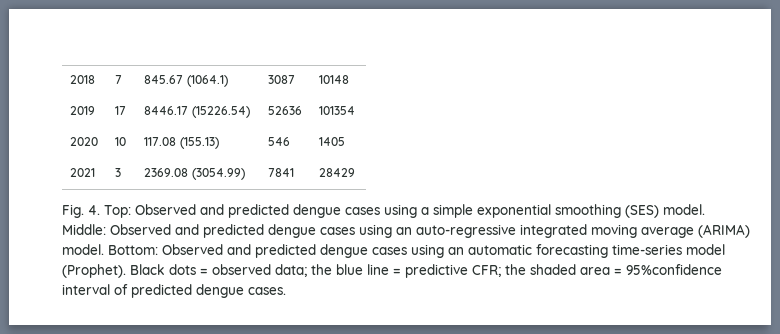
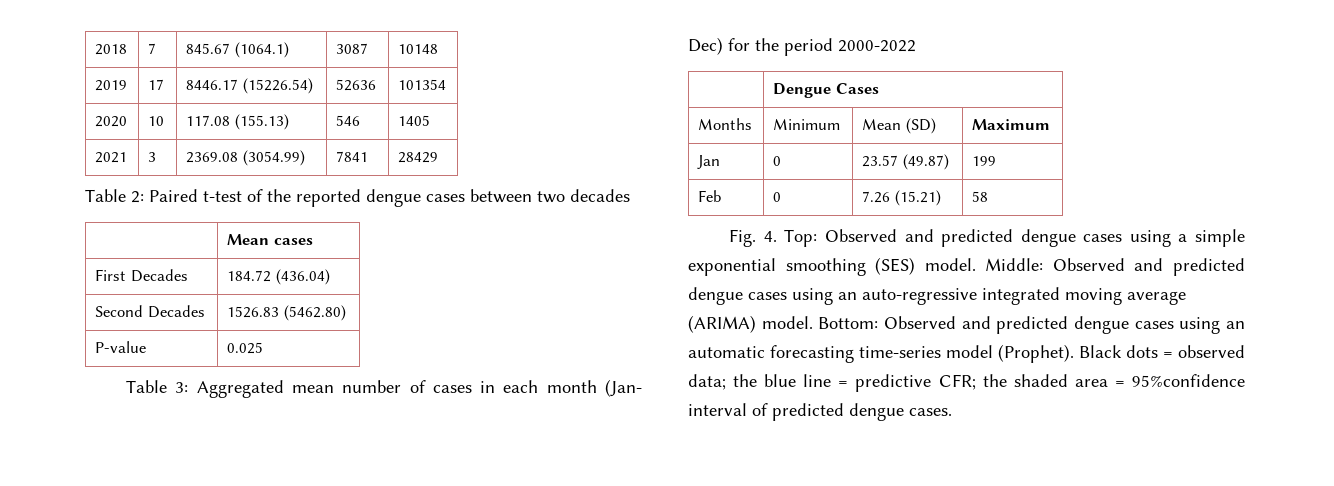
+ Table 2: Paired t-test of the reported dengue cases between two decades
+ | Mean cases
+ First Decades | 184.72 (436.04)
+ Second Decades | 1526.83 (5462.80)
+ P-value | 0.025
+ Table 3: Aggregated mean number of cases in each month (Jan- Dec) for the period 2000-2022
+ | Dengue Cases
+ Months | Minimum | Mean (SD) | Maximum
+ Jan | 0 | 23.57 (49.87) | 199
+ Feb | 0 | 7.26 (15.21) | 58

